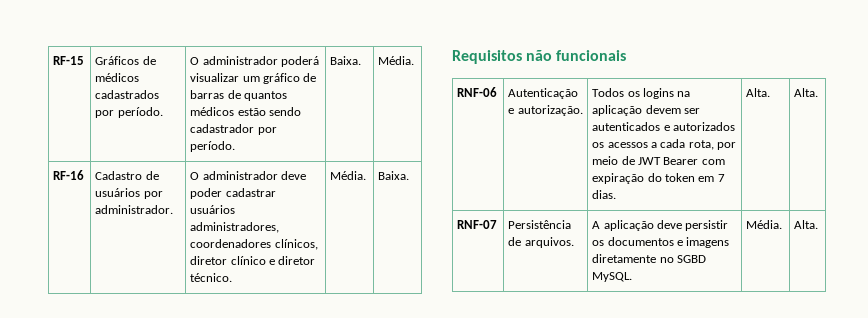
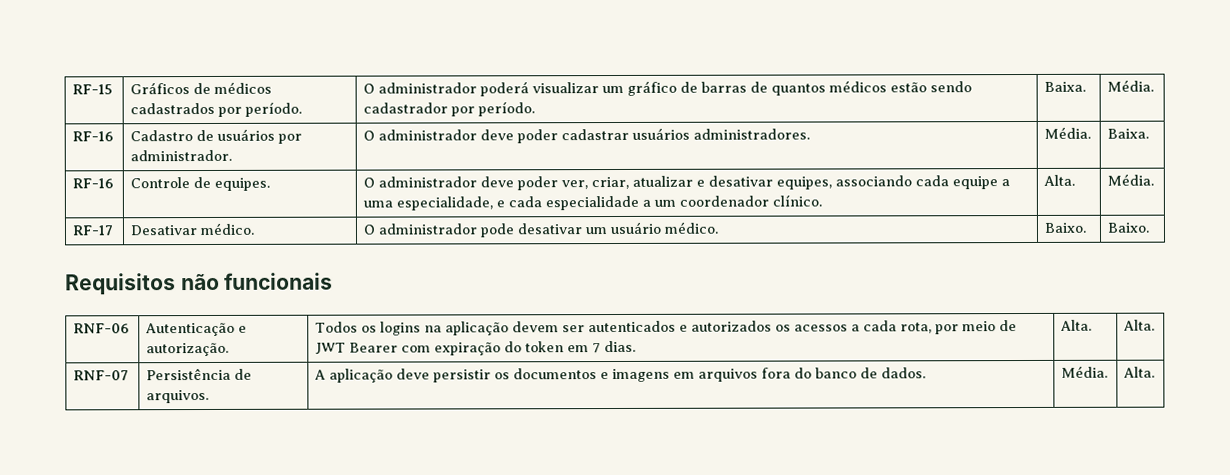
- RF-16 | Cadastro de usuários por administrador. | O administrador deve poder cadastrar usuários administradores, coordenadores clínicos, diretor clínico e diretor técnico. | Média. | Baixa.
+ RF-16 | Cadastro de usuários por administrador. | O administrador deve poder cadastrar usuários administradores. | Média. | Baixa.
+ RF-16 | Controle de equipes. | O administrador deve poder ver, criar, atualizar e desativar equipes, associando cada equipe a uma especialidade, e cada especialidade a um coordenador clínico. | Alta. | Média.
+ RF-17 | Desativar médico. | O administrador pode desativar um usuário médico. | Baixo. | Baixo.
- RNF-07 | Persistência de arquivos. | A aplicação deve persistir os documentos e imagens diretamente no SGBD MySQL. | Média. | Alta.
+ RNF-07 | Persistência de arquivos. | A aplicação deve persistir os documentos e imagens em arquivos fora do banco de dados. | Média. | Alta.

